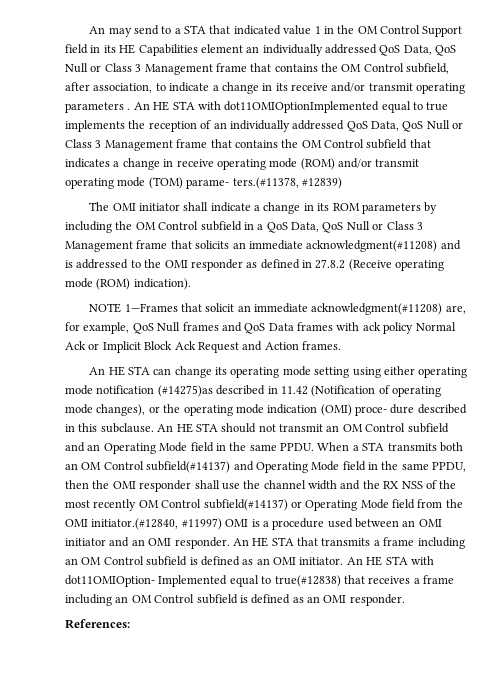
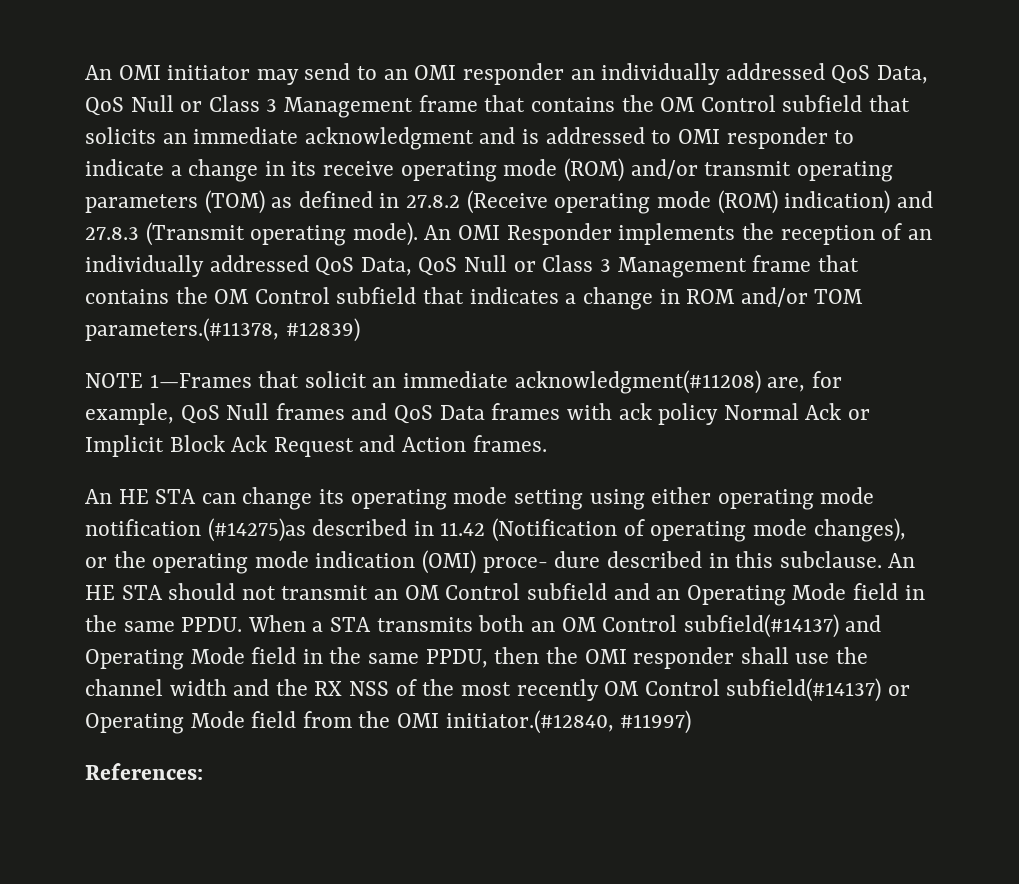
- An may send to a STA that indicated value 1 in the OM Control Support field in its HE Capabilities element an individually addressed QoS Data, QoS Null or Class 3 Management frame that contains the OM Control subfield, after association, to indicate a change in its receive and/or transmit operating parameters . An HE STA with dot11OMIOptionImplemented equal to true implements the reception of an individually addressed QoS Data, QoS Null or Class 3 Management frame that contains the OM Control subfield that indicates a change in receive operating mode (ROM) and/or transmit operating mode (TOM) parame- ters.(#11378, #12839)
- The OMI initiator shall indicate a change in its ROM parameters by including the OM Control subfield in a QoS Data, QoS Null or Class 3 Management frame that solicits an immediate acknowledgment(#11208) and is addressed to the OMI responder as defined in 27.8.2 (Receive operating mode (ROM) indication).
+ An OMI initiator may send to an OMI responder an individually addressed QoS Data, QoS Null or Class 3 Management frame that contains the OM Control subfield that solicits an immediate acknowledgment and is addressed to OMI responder to indicate a change in its receive operating mode (ROM) and/or transmit operating parameters (TOM) as defined in 27.8.2 (Receive operating mode (ROM) indication) and 27.8.3 (Transmit operating mode). An OMI Responder implements the reception of an individually addressed QoS Data, QoS Null or Class 3 Management frame that contains the OM Control subfield that indicates a change in ROM and/or TOM parameters.(#11378, #12839)
- When a STA transmits both an OM Control subfield(#14137) and Operating Mode field in the same PPDU, then the OMI responder shall use the channel width and the RX NSS of the most recently OM Control subfield(#14137) or Operating Mode field from the OMI initiator.(#12840, #11997) OMI is a procedure used between an OMI initiator and an OMI responder. An HE STA that transmits a frame including an OM Control subfield is defined as an OMI initiator. An HE STA with dot11OMIOption- Implemented equal to true(#12838) that receives a frame including an OM Control subfield is defined as an OMI responder.
+ When a STA transmits both an OM Control subfield(#14137) and Operating Mode field in the same PPDU, then the OMI responder shall use the channel width and the RX NSS of the most recently OM Control subfield(#14137) or Operating Mode field from the OMI initiator.(#12840, #11997)

